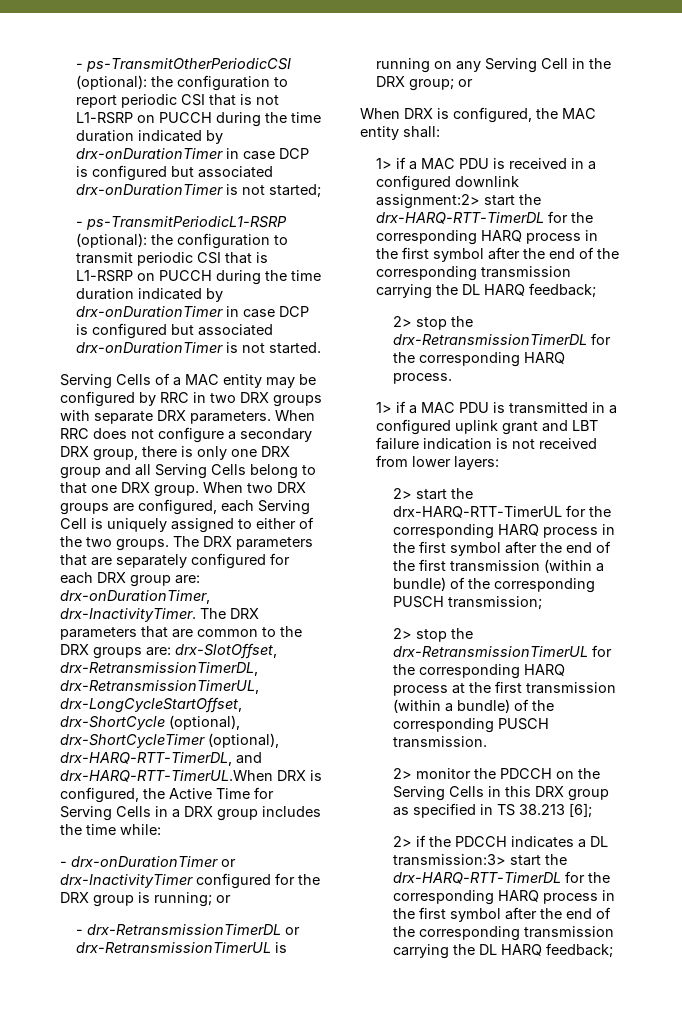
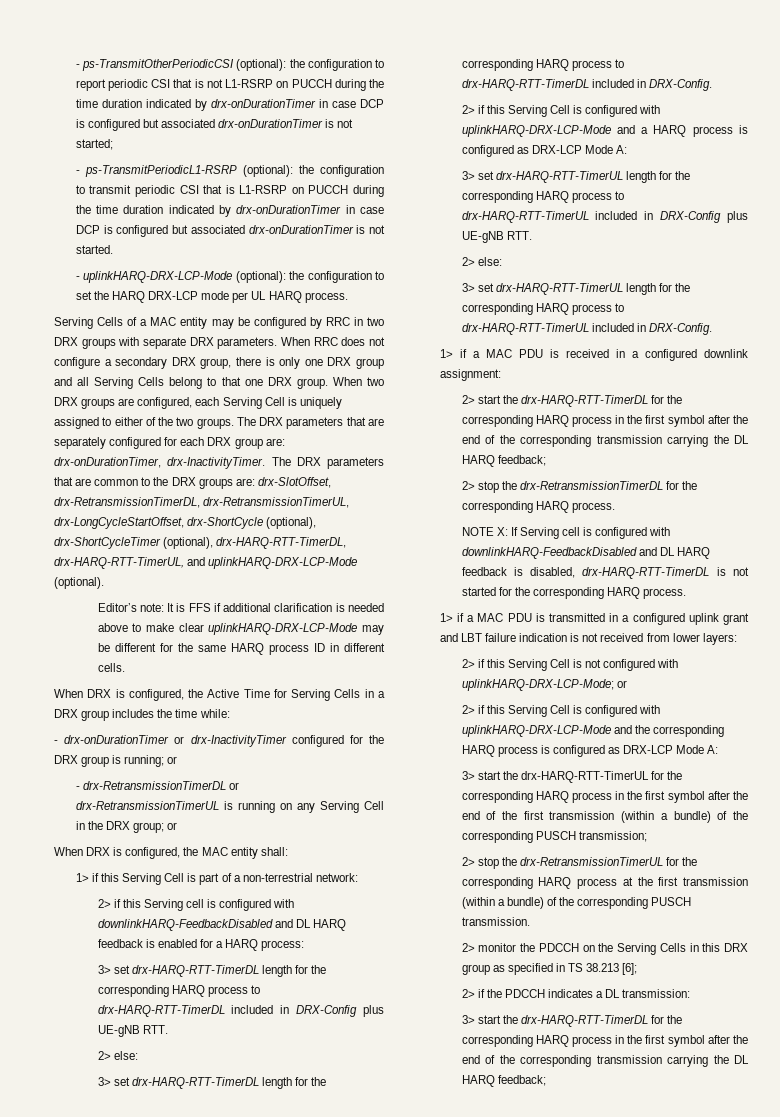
+ - uplinkHARQ-DRX-LCP-Mode (optional): the configuration to set the HARQ DRX-LCP mode per UL HARQ process.
- The DRX parameters that are common to the DRX groups are: drx-SlotOffset, drx-RetransmissionTimerDL, drx-RetransmissionTimerUL, drx-LongCycleStartOffset, drx-ShortCycle (optional), drx-ShortCycleTimer (optional), drx-HARQ-RTT-TimerDL, and drx-HARQ-RTT-TimerUL.When DRX is configured, the Active Time for Serving Cells in a DRX group includes the time while:
+ The DRX parameters that are common to the DRX groups are: drx-SlotOffset, drx-RetransmissionTimerDL, drx-RetransmissionTimerUL, drx-LongCycleStartOffset, drx-ShortCycle (optional), drx-ShortCycleTimer (optional), drx-HARQ-RTT-TimerDL, drx-HARQ-RTT-TimerUL, and uplinkHARQ-DRX-LCP-Mode (optional).
+ Editor’s note: It is FFS if additional clarification is needed above to make clear uplinkHARQ-DRX-LCP-Mode may be different for the same HARQ process ID in different cells.
+ When DRX is configured, the Active Time for Serving Cells in a DRX group includes the time while:
+ 1> if this Serving Cell is part of a non-terrestrial network:
+ 2> if this Serving cell is configured with downlinkHARQ-FeedbackDisabled and DL HARQ feedback is enabled for a HARQ process:
+ 3> set drx-HARQ-RTT-TimerDL length for the corresponding HARQ process to drx-HARQ-RTT-TimerDL included in DRX-Config plus UE-gNB RTT.
+ 2> else:
+ 3> set drx-HARQ-RTT-TimerDL length for the corresponding HARQ process to drx-HARQ-RTT-TimerDL included in DRX-Config.
+ 2> if this Serving Cell is configured with uplinkHARQ-DRX-LCP-Mode and a HARQ process is configured as DRX-LCP Mode A:
+ 3> set drx-HARQ-RTT-TimerUL length for the corresponding HARQ process to drx-HARQ-RTT-TimerUL included in DRX-Config plus UE-gNB RTT.
+ 2> else:
+ 3> set drx-HARQ-RTT-TimerUL length for the corresponding HARQ process to drx-HARQ-RTT-TimerUL included in DRX-Config.
- 1> if a MAC PDU is received in a configured downlink assignment:2> start the drx-HARQ-RTT-TimerDL for the corresponding HARQ process in the first symbol after the end of the corresponding transmission carrying the DL HARQ feedback;
+ 1> if a MAC PDU is received in a configured downlink assignment:
+ 2> start the drx-HARQ-RTT-TimerDL for the corresponding HARQ process in the first symbol after the end of the corresponding transmission carrying the DL HARQ feedback;
+ NOTE X: If Serving cell is configured with downlinkHARQ-FeedbackDisabled and DL HARQ feedback is disabled, drx-HARQ-RTT-TimerDL is not started for the corresponding HARQ process.
- 2> start the drx-HARQ-RTT-TimerUL for the corresponding HARQ process in the first symbol after the end of the first transmission (within a bundle) of the corresponding PUSCH transmission;
+ 2> if this Serving Cell is not configured with uplinkHARQ-DRX-LCP-Mode; or
+ 2> if this Serving Cell is configured with uplinkHARQ-DRX-LCP-Mode and the corresponding HARQ process is configured as DRX-LCP Mode A:
+ 3> start the drx-HARQ-RTT-TimerUL for the corresponding HARQ process in the first symbol after the end of the first transmission (within a bundle) of the corresponding PUSCH transmission;
- 2> if the PDCCH indicates a DL transmission:3> start the drx-HARQ-RTT-TimerDL for the corresponding HARQ process in the first symbol after the end of the corresponding transmission carrying the DL HARQ feedback;
+ 2> if the PDCCH indicates a DL transmission:
+ 3> start the drx-HARQ-RTT-TimerDL for the corresponding HARQ process in the first symbol after the end of the corresponding transmission carrying the DL HARQ feedback;

